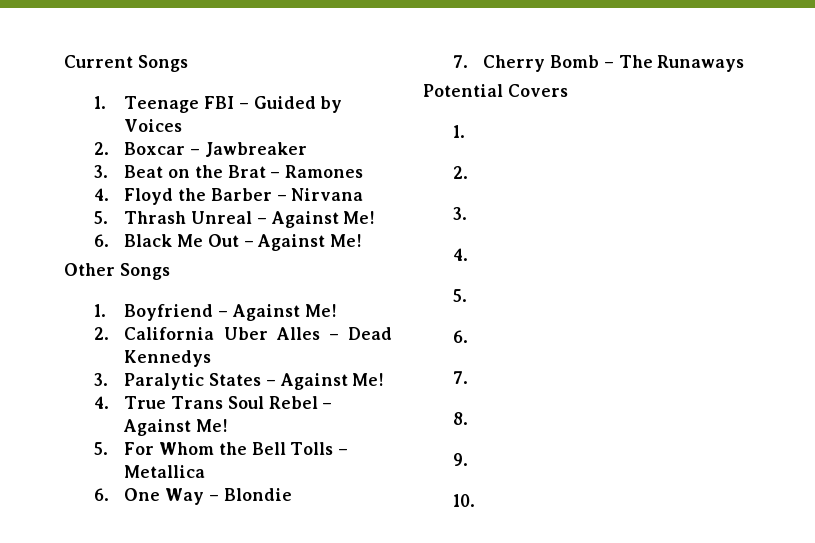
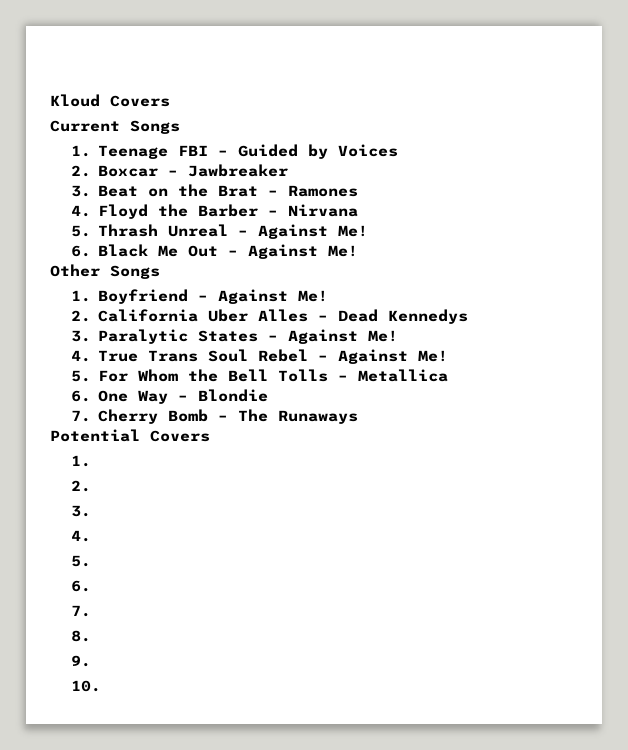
+ Kloud Covers

